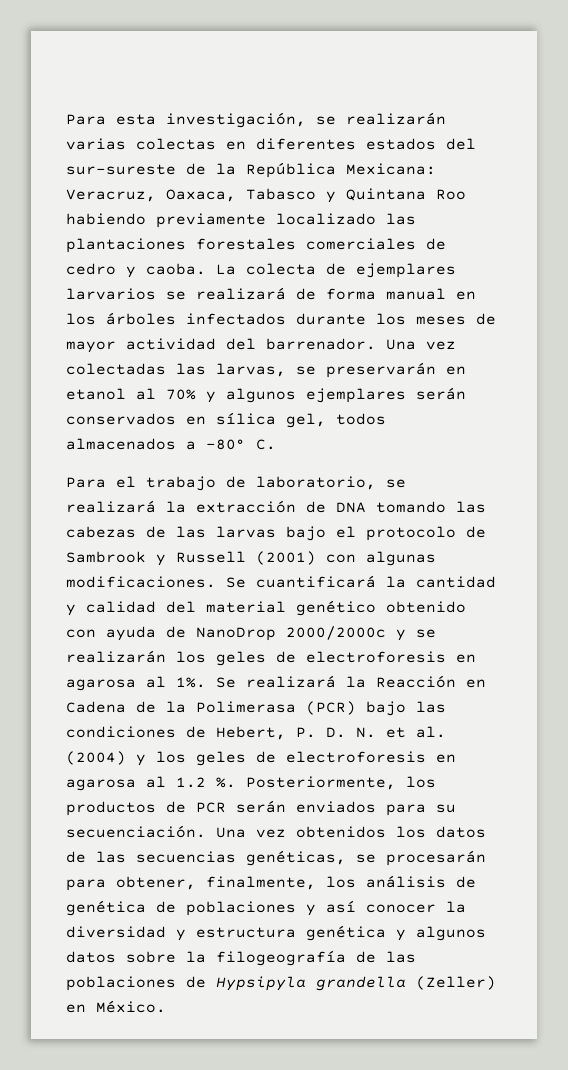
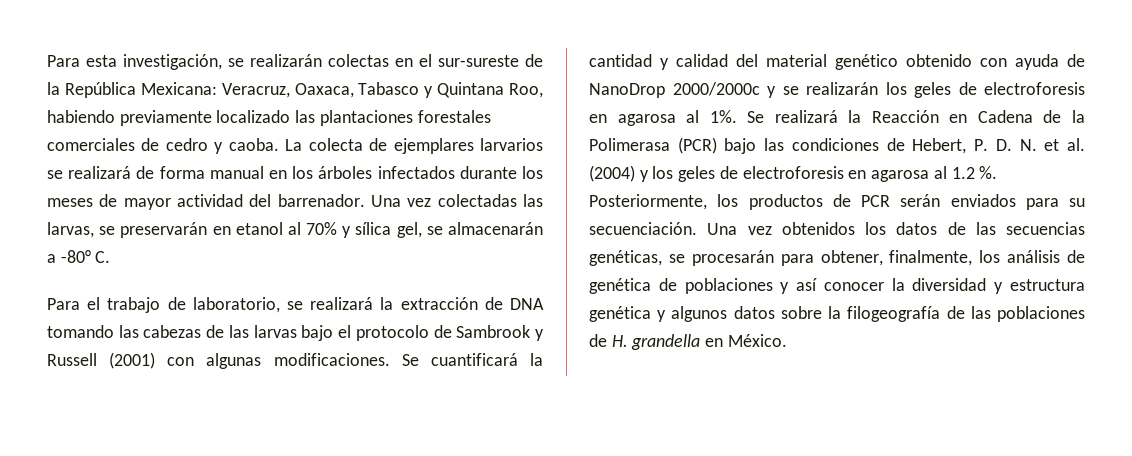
- Para esta investigación, se realizarán varias colectas en diferentes estados del sur-sureste de la República Mexicana: Veracruz, Oaxaca, Tabasco y Quintana Roo habiendo previamente localizado las plantaciones forestales comerciales de cedro y caoba.
+ Para esta investigación, se realizarán colectas en el sur-sureste de la República Mexicana: Veracruz, Oaxaca, Tabasco y Quintana Roo, habiendo previamente localizado las plantaciones forestales comerciales de cedro y caoba.
- Una vez colectadas las larvas, se preservarán en etanol al 70% y algunos ejemplares serán conservados en sílica gel, todos almacenados a -80° C.
+ Una vez colectadas las larvas, se preservarán en etanol al 70% y sílica gel, se almacenarán a -80° C.
- Una vez obtenidos los datos de las secuencias genéticas, se procesarán para obtener, finalmente, los análisis de genética de poblaciones y así conocer la diversidad y estructura genética y algunos datos sobre la filogeografía de las poblaciones de Hypsipyla grandella (Zeller) en México.
+ Una vez obtenidos los datos de las secuencias genéticas, se procesarán para obtener, finalmente, los análisis de genética de poblaciones y así conocer la diversidad y estructura genética y algunos datos sobre la filogeografía de las poblaciones de H. grandella en México.

